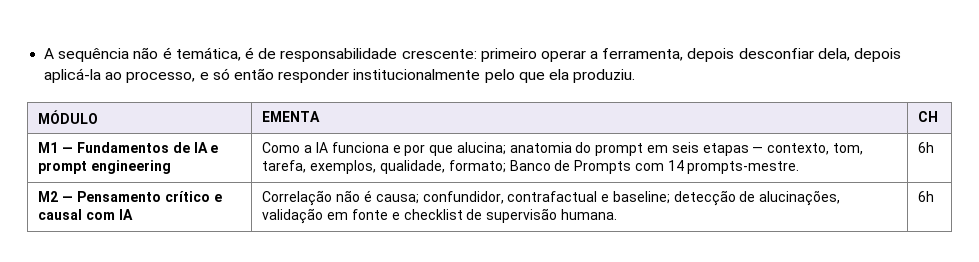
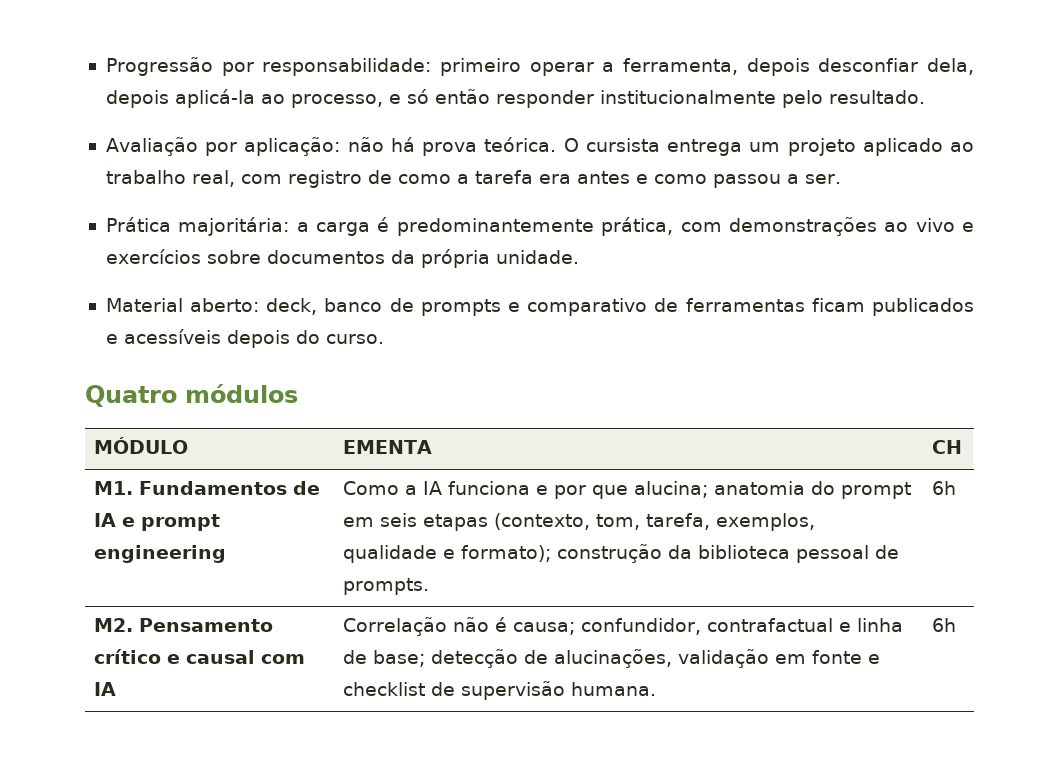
- A sequência não é temática, é de responsabilidade crescente: primeiro operar a ferramenta, depois desconfiar dela, depois aplicá-la ao processo, e só então responder institucionalmente pelo que ela produziu.
+ Progressão por responsabilidade: primeiro operar a ferramenta, depois desconfiar dela, depois aplicá-la ao processo, e só então responder institucionalmente pelo resultado.
+ Avaliação por aplicação: não há prova teórica. O cursista entrega um projeto aplicado ao trabalho real, com registro de como a tarefa era antes e como passou a ser.
+ Prática majoritária: a carga é predominantemente prática, com demonstrações ao vivo e exercícios sobre documentos da própria unidade.
+ Material aberto: deck, banco de prompts e comparativo de ferramentas ficam publicados e acessíveis depois do curso.
+ Quatro módulos
- M1 — Fundamentos de IA e prompt engineering | Como a IA funciona e por que alucina; anatomia do prompt em seis etapas — contexto, tom, tarefa, exemplos, qualidade, formato; Banco de Prompts com 14 prompts-mestre. | 6h
+ M1. Fundamentos de IA e prompt engineering | Como a IA funciona e por que alucina; anatomia do prompt em seis etapas (contexto, tom, tarefa, exemplos, qualidade e formato); construção da biblioteca pessoal de prompts. | 6h
- M2 — Pensamento crítico e causal com IA | Correlação não é causa; confundidor, contrafactual e baseline; detecção de alucinações, validação em fonte e checklist de supervisão humana. | 6h
+ M2. Pensamento crítico e causal com IA | Correlação não é causa; confundidor, contrafactual e linha de base; detecção de alucinações, validação em fonte e checklist de supervisão humana. | 6h

